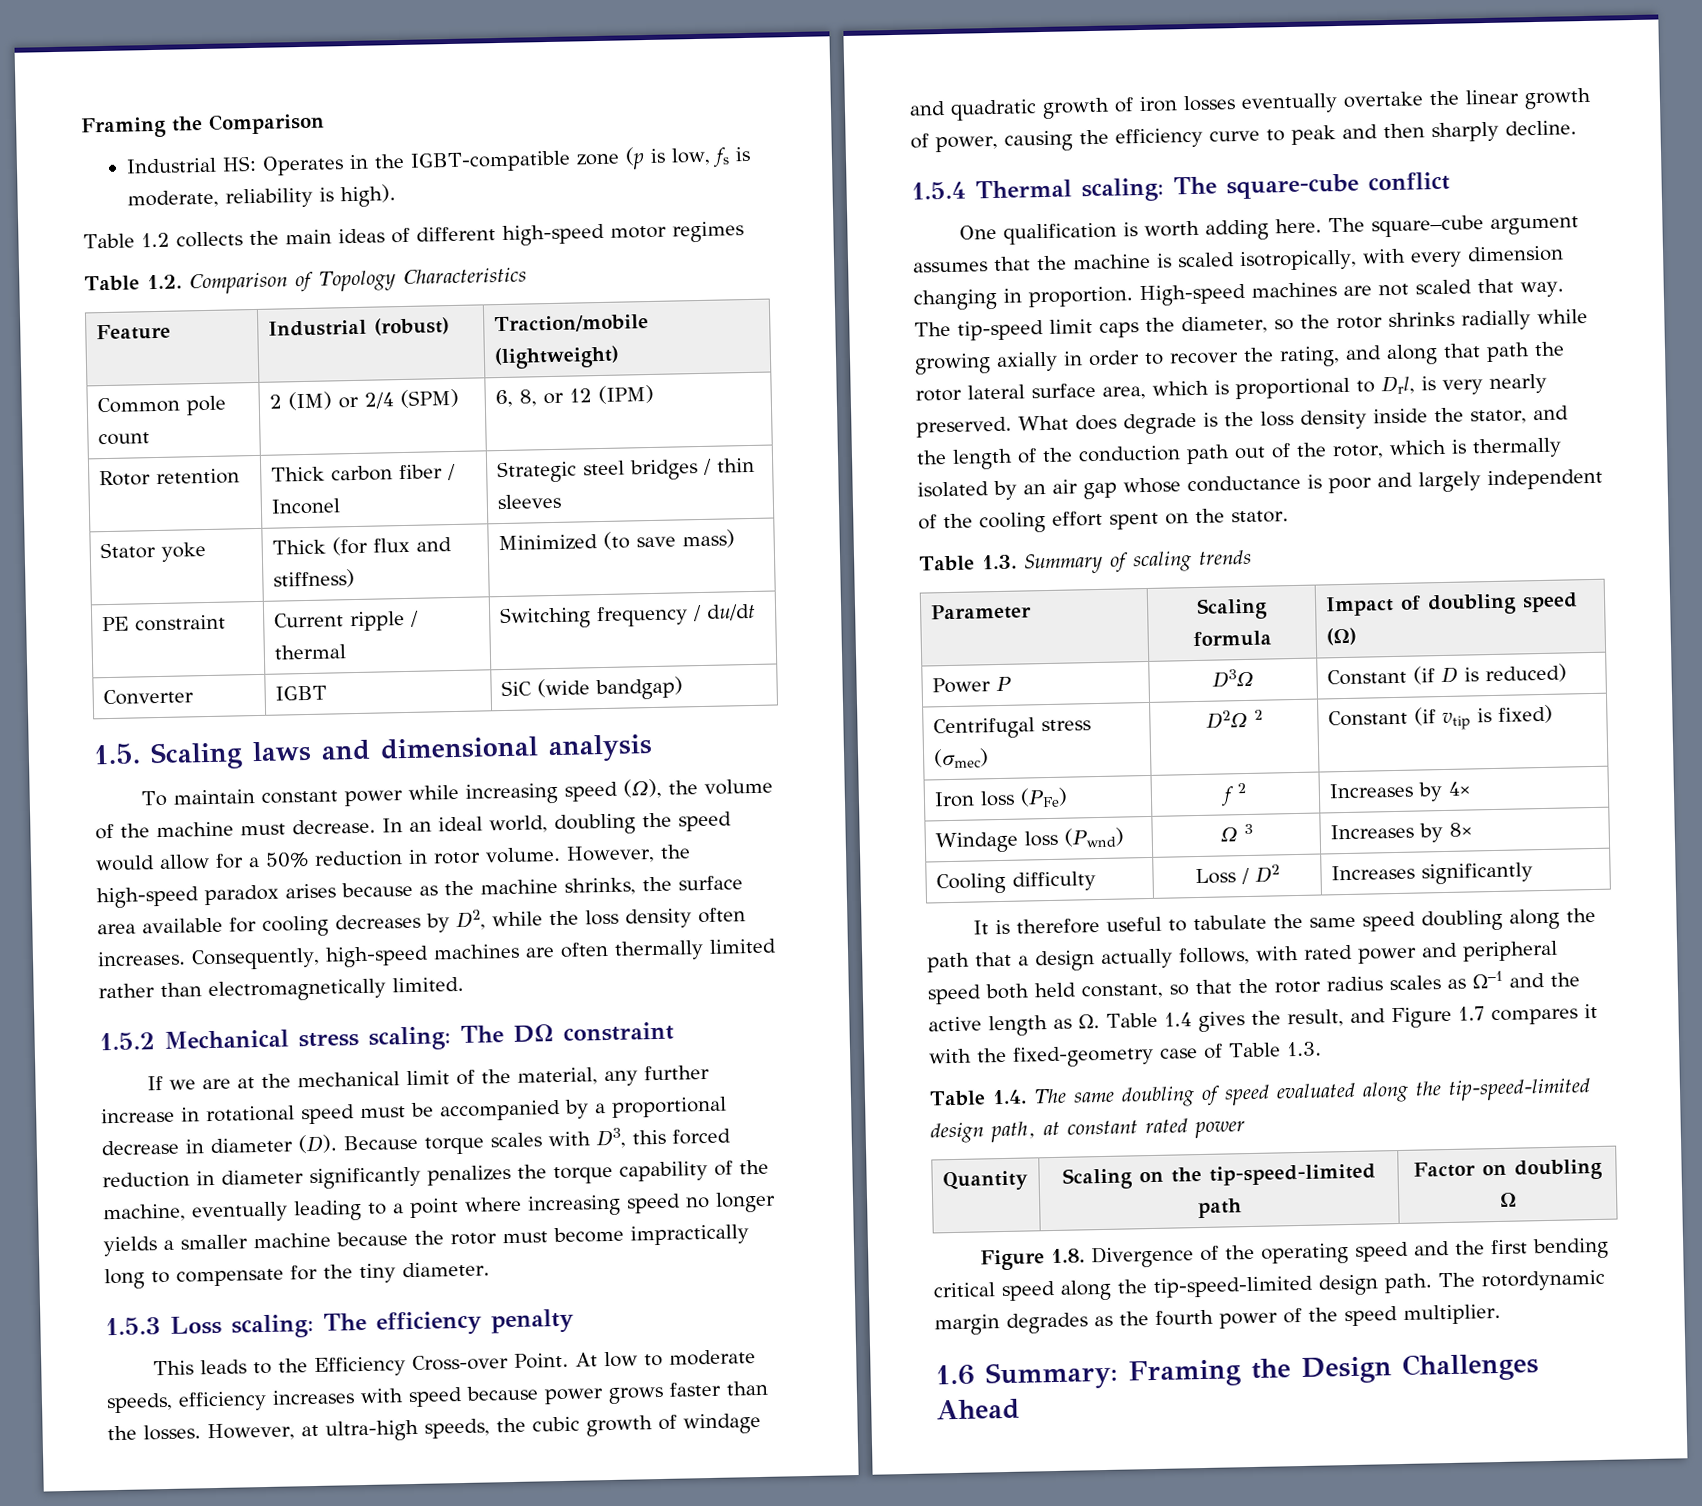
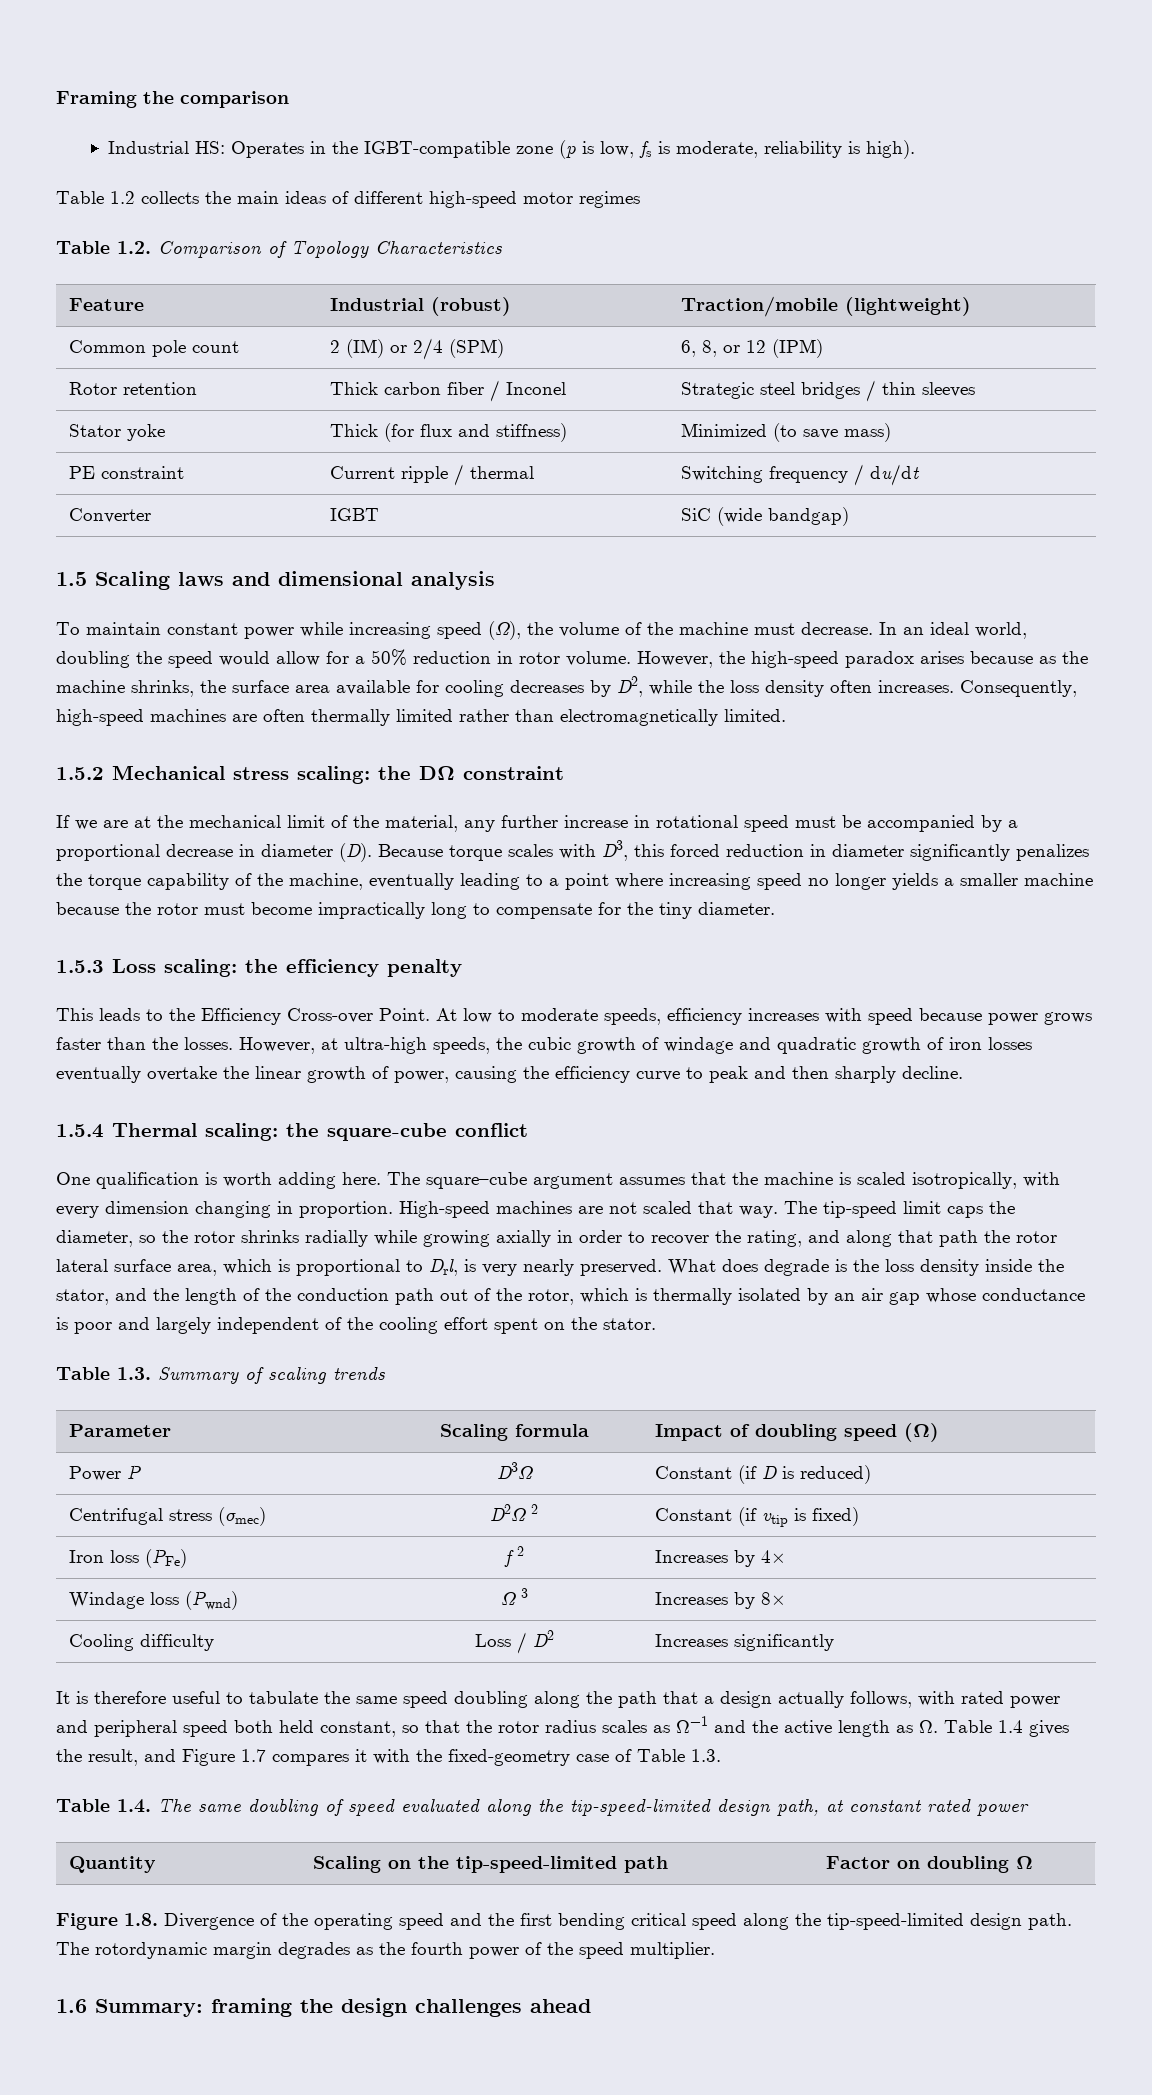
- Framing the Comparison
+ Framing the comparison
- 1.5. Scaling laws and dimensional analysis
+ 1.5 Scaling laws and dimensional analysis
- 1.5.2 Mechanical stress scaling: The DΩ constraint
+ 1.5.2 Mechanical stress scaling: the DΩ constraint
- 1.5.3 Loss scaling: The efficiency penalty
+ 1.5.3 Loss scaling: the efficiency penalty
- 1.5.4 Thermal scaling: The square-cube conflict
+ 1.5.4 Thermal scaling: the square-cube conflict
- 1.6 Summary: Framing the Design Challenges Ahead
+ 1.6 Summary: framing the design challenges ahead

